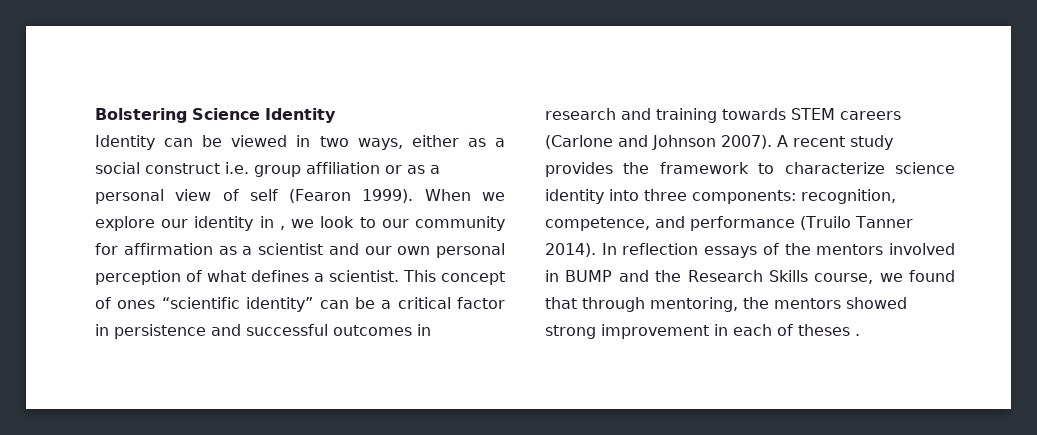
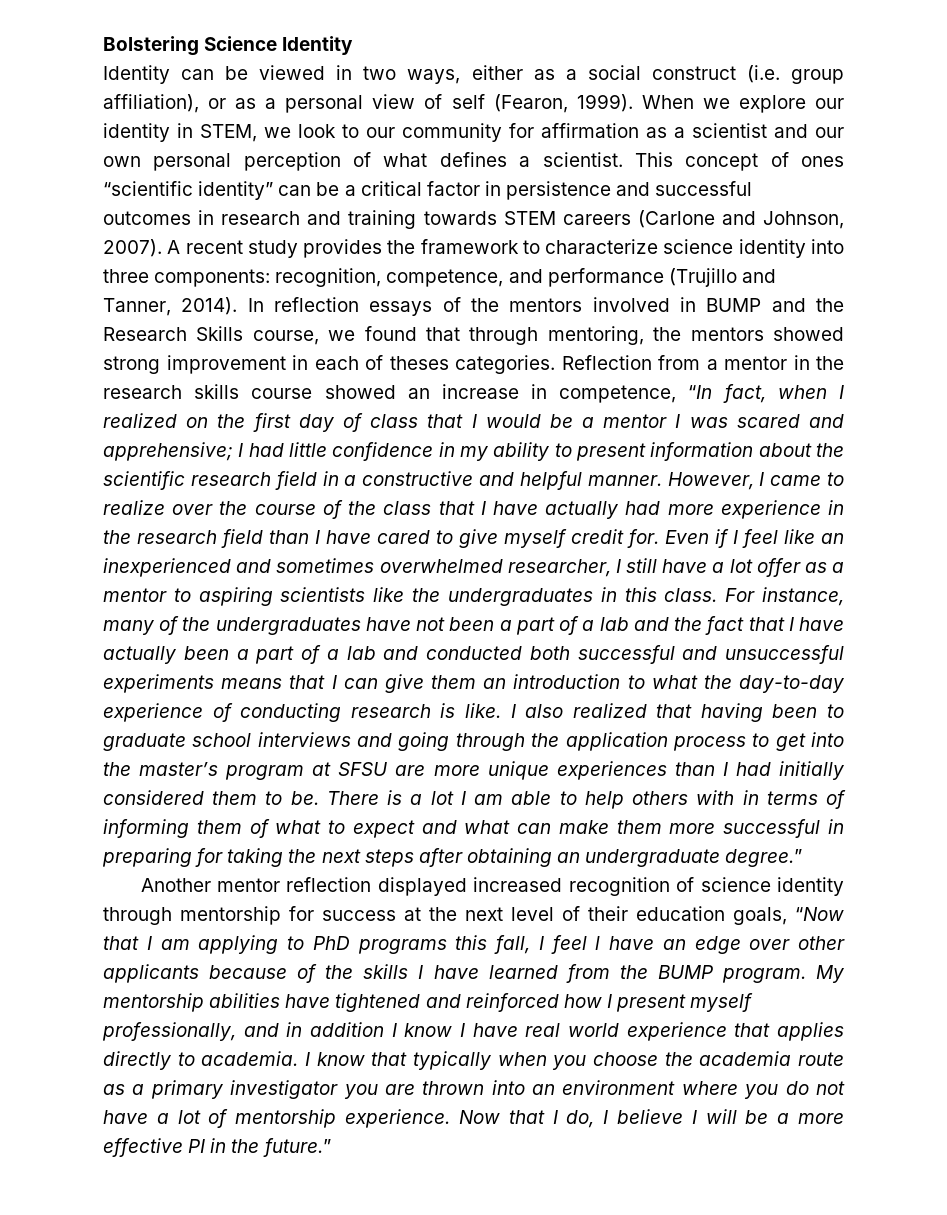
- Identity can be viewed in two ways, either as a social construct i.e. group affiliation or as a personal view of self (Fearon 1999).
+ Identity can be viewed in two ways, either as a social construct (i.e. group affiliation), or as a personal view of self (Fearon, 1999).
- When we explore our identity in , we look to our community for affirmation as a scientist and our own personal perception of what defines a scientist.
+ When we explore our identity in STEM, we look to our community for affirmation as a scientist and our own personal perception of what defines a scientist.
- This concept of ones “scientific identity” can be a critical factor in persistence and successful outcomes in research and training towards STEM careers (Carlone and Johnson 2007).
+ This concept of ones “scientific identity” can be a critical factor in persistence and successful outcomes in research and training towards STEM careers (Carlone and Johnson, 2007).
- A recent study provides the framework to characterize science identity into three components: recognition, competence, and performance (Truilo Tanner 2014).
+ A recent study provides the framework to characterize science identity into three components: recognition, competence, and performance (Trujillo and Tanner, 2014).
- In reflection essays of the mentors involved in BUMP and the Research Skills course, we found that through mentoring, the mentors showed strong improvement in each of theses .
+ In reflection essays of the mentors involved in BUMP and the Research Skills course, we found that through mentoring, the mentors showed strong improvement in each of theses categories. Reflection from a mentor in the research skills course showed an increase in competence, “In fact, when I realized on the first day of class that I would be a mentor I was scared and apprehensive; I had little confidence in my ability to present information about the scientific research field in a constructive and helpful manner. However, I came to realize over the course of the class that I have actually had more experience in the research field than I have cared to give myself credit for. Even if I feel like an inexperienced and sometimes overwhelmed researcher, I still have a lot offer as a mentor to aspiring scientists like the undergraduates in this class. For instance, many of the undergraduates have not been a part of a lab and the fact that I have actually been a part of a lab and conducted both successful and unsuccessful experiments means that I can give them an introduction to what the day-to-day experience of conducting research is like. I also realized that having been to graduate school interviews and going through the application process to get into the master’s program at SFSU are more unique experiences than I had initially considered them to be. There is a lot I am able to help others with in terms of informing them of what to expect and what can make them more successful in preparing for taking the next steps after obtaining an undergraduate degree.”
+ Another mentor reflection displayed increased recognition of science identity through mentorship for success at the next level of their education goals, “Now that I am applying to PhD programs this fall, I feel l have an edge over other applicants because of the skills I have learned from the BUMP program. My mentorship abilities have tightened and reinforced how I present myself professionally, and in addition I know I have real world experience that applies directly to academia. I know that typically when you choose the academia route as a primary investigator you are thrown into an environment where you do not have a lot of mentorship experience. Now that I do, I believe I will be a more effective PI in the future.”

